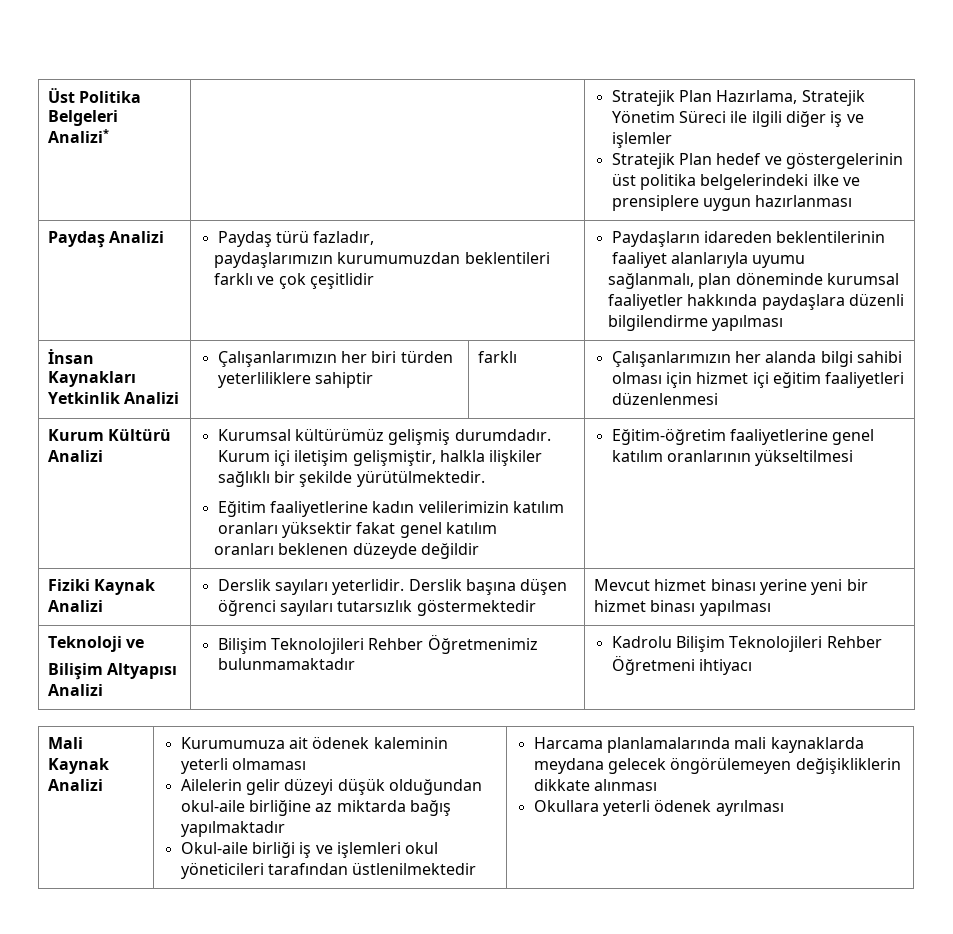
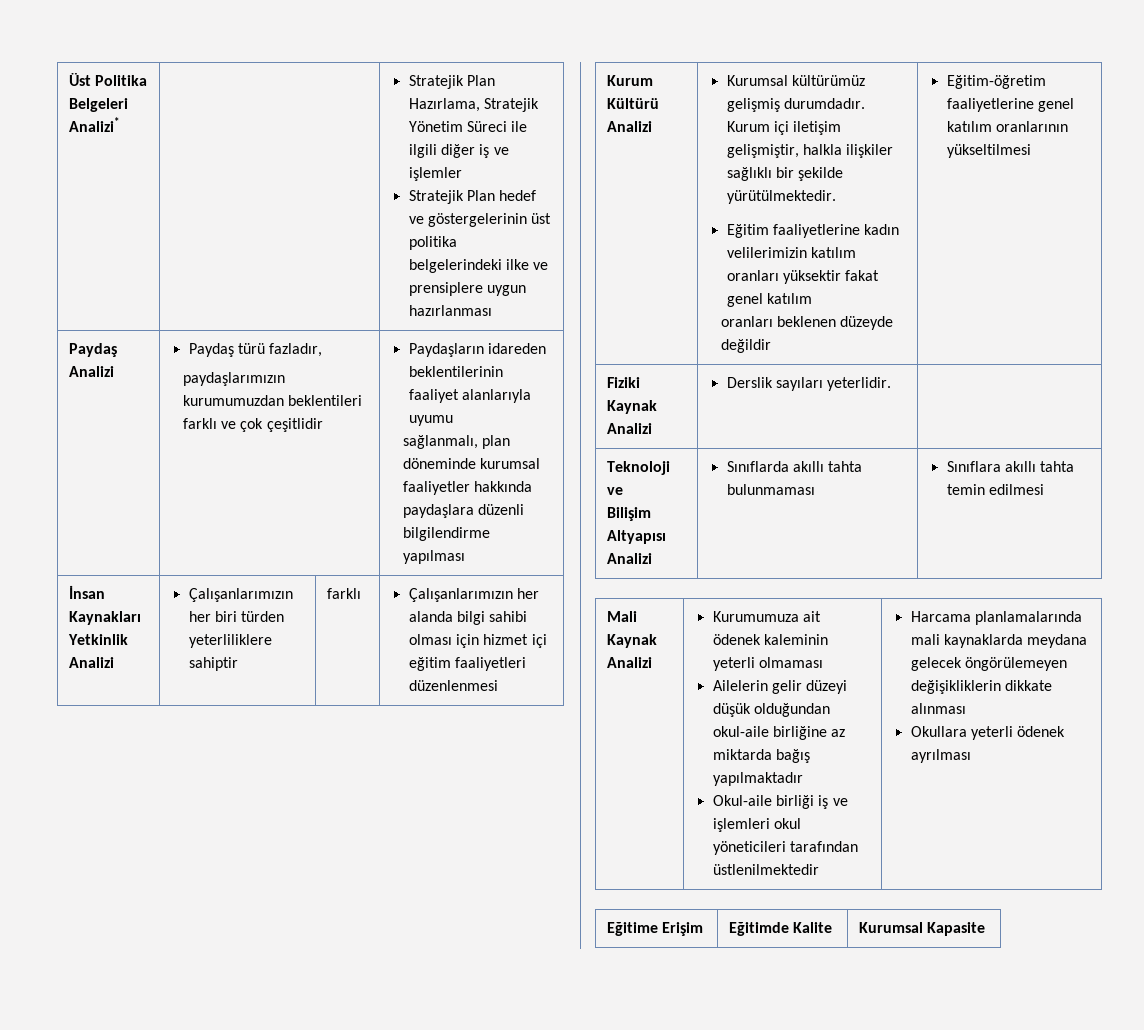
- Fiziki Kaynak Analizi | Derslik sayıları yeterlidir. Derslik başına düşen öğrenci sayıları tutarsızlık göstermektedir | Mevcut hizmet binası yerine yeni bir hizmet binası yapılması
+ Fiziki Kaynak Analizi | Derslik sayıları yeterlidir. |
  Teknoloji ve
- Bilişim Altyapısı Analizi | Bilişim Teknolojileri Rehber Öğretmenimiz bulunmamaktadır | Kadrolu Bilişim Teknolojileri Rehber Öğretmeni ihtiyacı
+ Bilişim Altyapısı Analizi | Sınıflarda akıllı tahta bulunmaması | Sınıflara akıllı tahta temin edilmesi
+ Eğitime Erişim | Eğitimde Kalite | Kurumsal Kapasite

